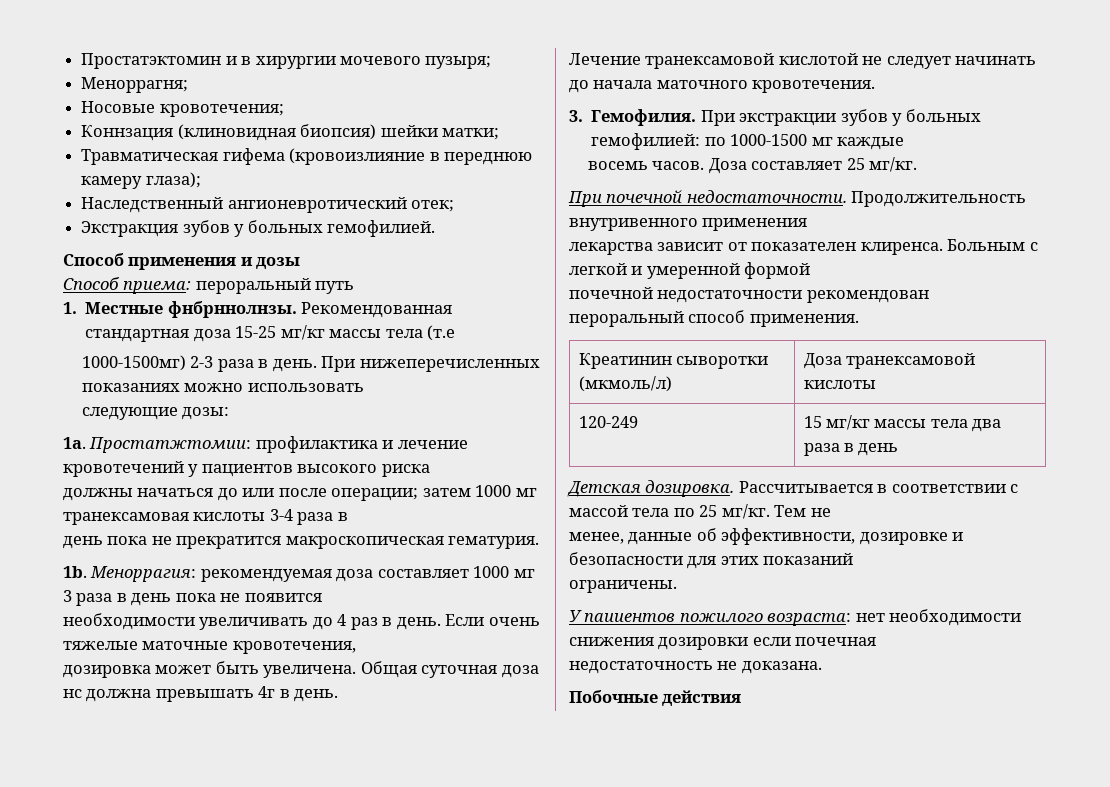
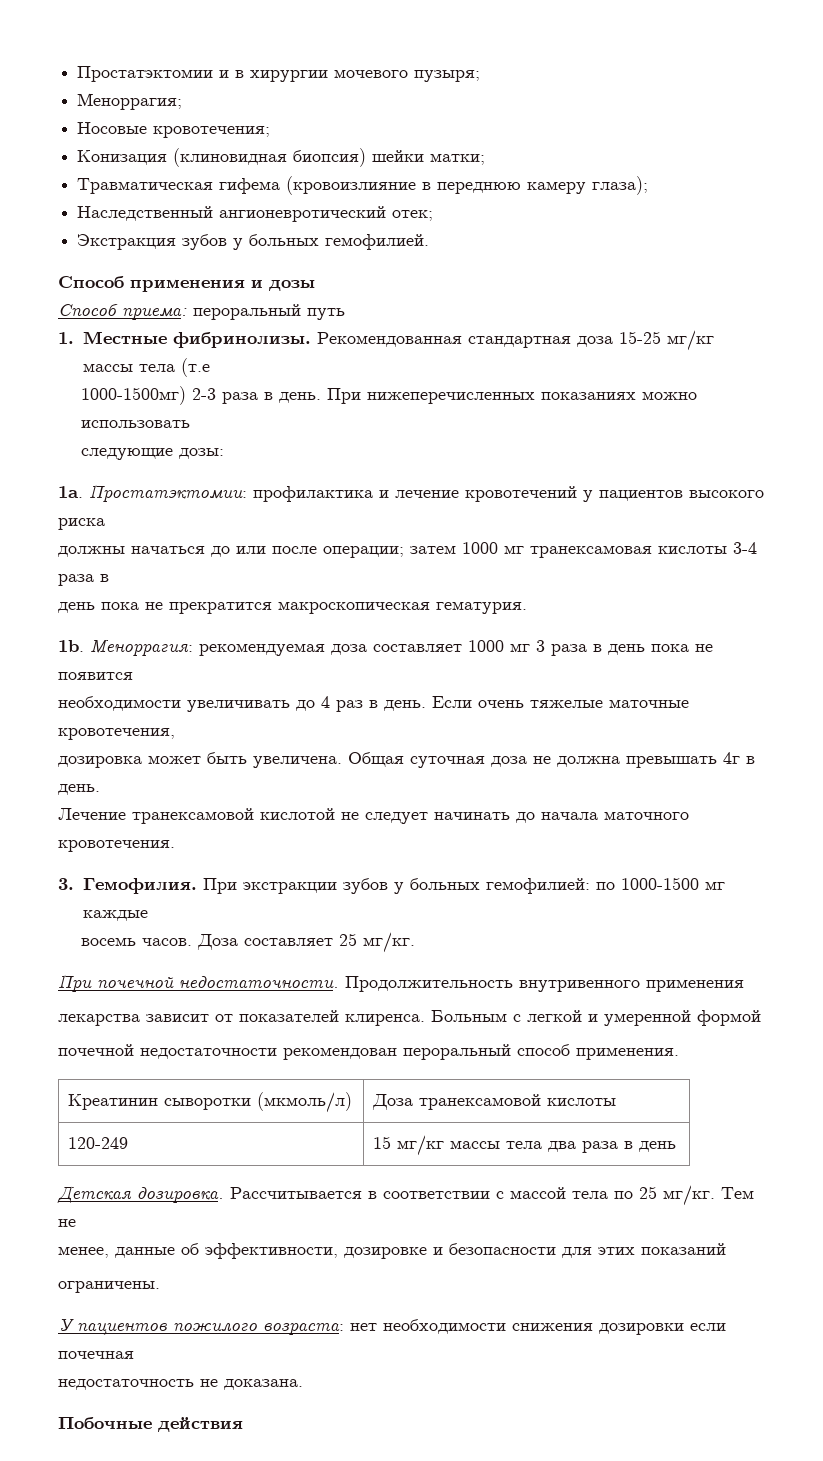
- Простатэктомин и в хирургии мочевого пузыря;
+ Простатэктомии и в хирургии мочевого пузыря;
- Меноррагня;
+ Меноррагия;
- Коннзация (клиновидная биопсия) шейки матки;
+ Конизация (клиновидная биопсия) шейки матки;
- 1. Местные фнбрннолнзы.
+ 1. Местные фибринолизы.
- Простатжтомии: профилактика и лечение кровотечений у пациентов высокого риска
+ Простатэктомии: профилактика и лечение кровотечений у пациентов высокого риска
- Общая суточная доза нс должна превышать 4г в день.
+ Общая суточная доза не должна превышать 4г в день.
- лекарства зависит от показателен клиренса.
+ лекарства зависит от показателей клиренса.
- У паииентов пожилого возраста: нет необходимости снижения дозировки если почечная
+ У пациентов пожилого возраста: нет необходимости снижения дозировки если почечная

